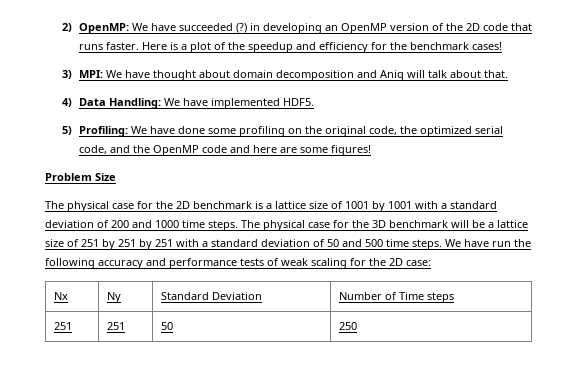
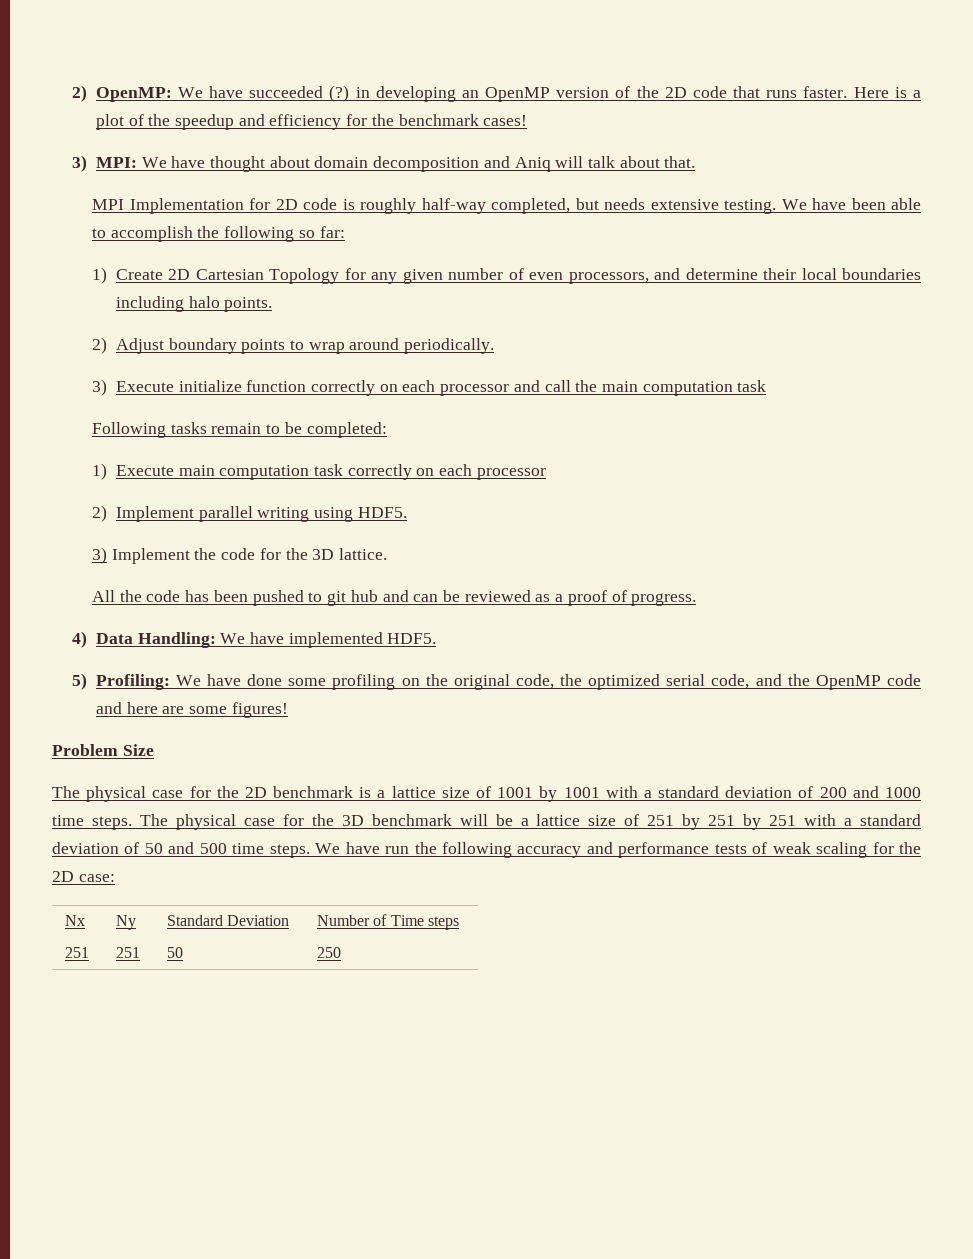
+ MPI Implementation for 2D code is roughly half-way completed, but needs extensive testing. We have been able to accomplish the following so far:
+ 1) Create 2D Cartesian Topology for any given number of even processors, and determine their local boundaries including halo points.
+ 2) Adjust boundary points to wrap around periodically.
+ 3) Execute initialize function correctly on each processor and call the main computation task
+ Following tasks remain to be completed:
+ 1) Execute main computation task correctly on each processor
+ 2) Implement parallel writing using HDF5.
+ 3) Implement the code for the 3D lattice.
+ All the code has been pushed to git hub and can be reviewed as a proof of progress.

